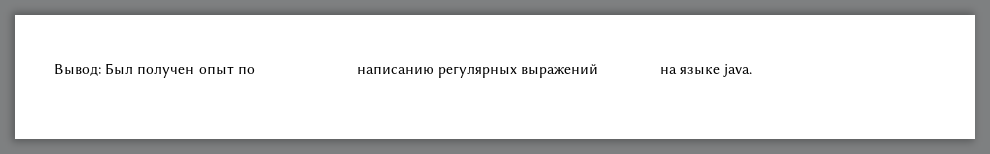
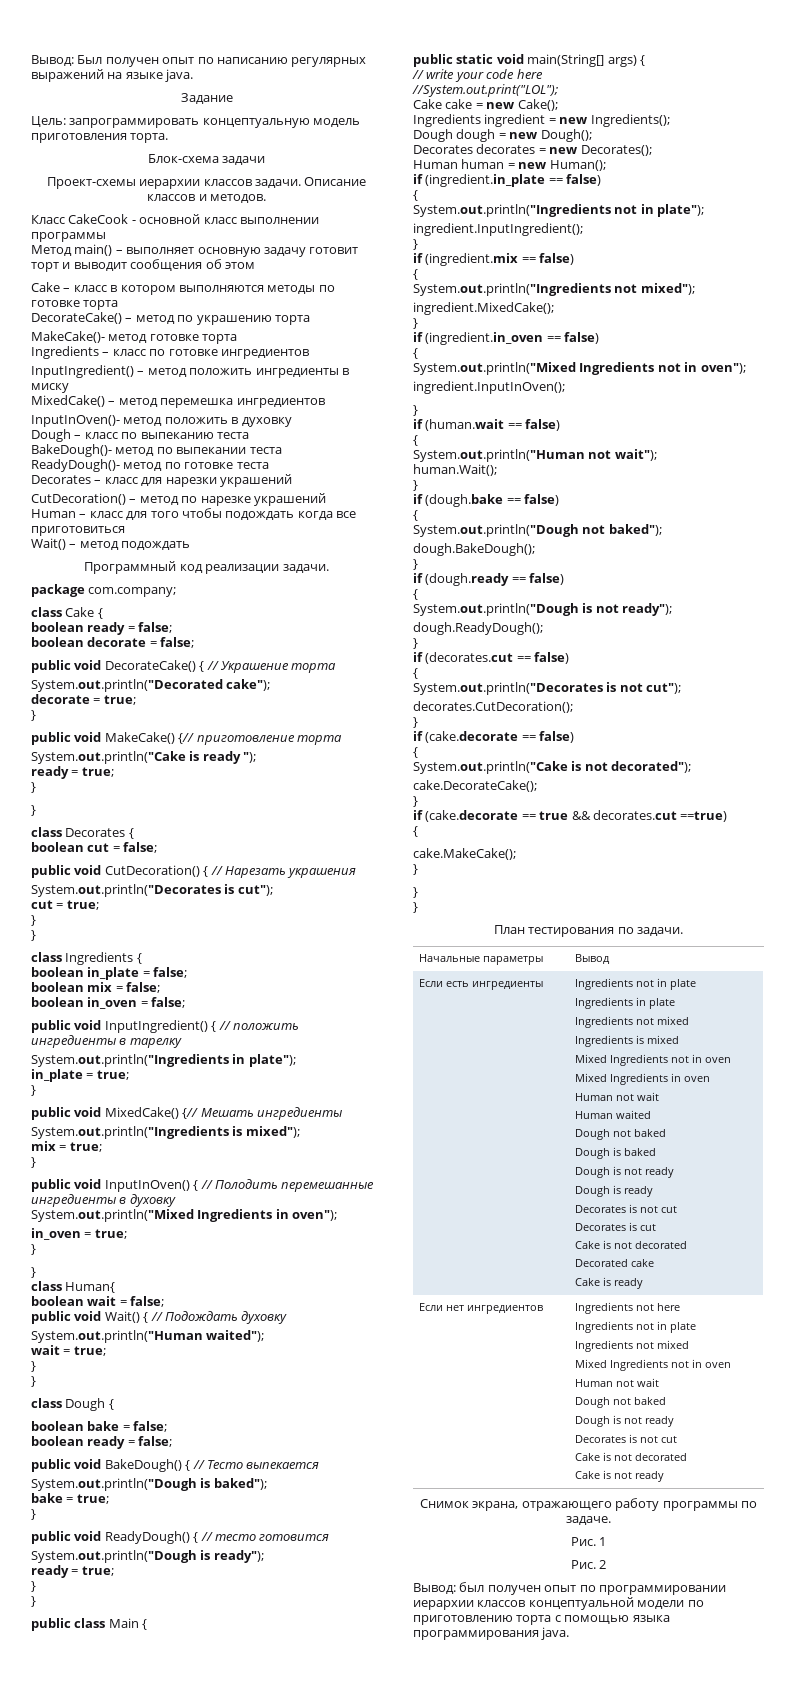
+ Задание
+ Цель: запрограммировать концептуальную модель приготовления торта.
+ Блок-схема задачи
+ Проект-схемы иерархии классов задачи. Описание классов и методов.
+ Класс CakeCook - основной класс выполнении программы
+ Метод main() – выполняет основную задачу готовит торт и выводит сообщения об этом
+ Cake – класс в котором выполняются методы по готовке торта
+ DecorateCake() – метод по украшению торта
+ MakeCake()- метод готовке торта
+ Ingredients – класс по готовке ингредиентов
+ InputIngredient() – метод положить ингредиенты в миску
+ MixedCake() – метод перемешка ингредиентов
+ InputInOven()- метод положить в духовку
+ Dough – класс по выпеканию теста
+ BakeDough()- метод по выпекании теста
+ ReadyDough()- метод по готовке теста
+ Decorates – класс для нарезки украшений
+ CutDecoration() – метод по нарезке украшений
+ Human – класс для того чтобы подождать когда все приготовиться
+ Wait() – метод подождать
+ Программный код реализации задачи.
+ package com.company;
+ class Cake {
+ boolean ready = false;
+ boolean decorate = false;
+ public void DecorateCake() { // Украшение торта
+ System.out.println("Decorated cake");
+ decorate = true;
+ }
+ public void MakeCake() {// приготовление торта
+ System.out.println("Cake is ready ");
+ ready = true;
+ }
+ }
+ class Decorates {
+ boolean cut = false;
+ public void CutDecoration() { // Нарезать украшения
+ System.out.println("Decorates is cut");
+ cut = true;
+ }
+ }
+ class Ingredients {
+ boolean in_plate = false;
+ boolean mix = false;
+ boolean in_oven = false;
+ public void InputIngredient() { // положить ингредиенты в тарелку
+ System.out.println("Ingredients in plate");
+ in_plate = true;
+ }
+ public void MixedCake() {// Мешать ингредиенты
+ System.out.println("Ingredients is mixed");
+ mix = true;
+ }
+ public void InputInOven() { // Полодить перемешанные ингредиенты в духовку
+ System.out.println("Mixed Ingredients in oven");
+ in_oven = true;
+ }
+ }
+ class Human{
+ boolean wait = false;
+ public void Wait() { // Подождать духовку
+ System.out.println("Human waited");
+ wait = true;
+ }
+ }
+ class Dough {
+ boolean bake = false;
+ boolean ready = false;
+ public void BakeDough() { // Тесто выпекается
+ System.out.println("Dough is baked");
+ bake = true;
+ }
+ public void ReadyDough() { // тесто готовится
+ System.out.println("Dough is ready");
+ ready = true;
+ }
+ }
+ public class Main {
+ public static void main(String[] args) {
+ // write your code here
+ //System.out.print("LOL");
+ Cake cake = new Cake();
+ Ingredients ingredient = new Ingredients();
+ Dough dough = new Dough();
+ Decorates decorates = new Decorates();
+ Human human = new Human();
+ if (ingredient.in_plate == false)
+ {
+ System.out.println("Ingredients not in plate");
+ ingredient.InputIngredient();
+ }
+ if (ingredient.mix == false)
+ {
+ System.out.println("Ingredients not mixed");
+ ingredient.MixedCake();
+ }
+ if (ingredient.in_oven == false)
+ {
+ System.out.println("Mixed Ingredients not in oven");
+ ingredient.InputInOven();
+ }
+ if (human.wait == false)
+ {
+ System.out.println("Human not wait");
+ human.Wait();
+ }
+ if (dough.bake == false)
+ {
+ System.out.println("Dough not baked");
+ dough.BakeDough();
+ }
+ if (dough.ready == false)
+ {
+ System.out.println("Dough is not ready");
+ dough.ReadyDough();
+ }
+ if (decorates.cut == false)
+ {
+ System.out.println("Decorates is not cut");
+ decorates.CutDecoration();
+ }
+ if (cake.decorate == false)
+ {
+ System.out.println("Cake is not decorated");
+ cake.DecorateCake();
+ }
+ if (cake.decorate == true && decorates.cut ==true)
+ {
+ cake.MakeCake();
+ }
+ }
+ }
+ План тестирования по задачи.
+ Начальные параметры | Вывод
+ Если есть ингредиенты | Ingredients not in plate
+ Ingredients in plate
+ Ingredients not mixed
+ Ingredients is mixed
+ Mixed Ingredients not in oven
+ Mixed Ingredients in oven
+ Human not wait
+ Human waited
+ Dough not baked
+ Dough is baked
+ Dough is not ready
+ Dough is ready
+ Decorates is not cut
+ Decorates is cut
+ Cake is not decorated
+ Decorated cake
+ Cake is ready
+ Если нет ингредиентов | Ingredients not here
+ Ingredients not in plate
+ Ingredients not mixed
+ Mixed Ingredients not in oven
+ Human not wait
+ Dough not baked
+ Dough is not ready
+ Decorates is not cut
+ Cake is not decorated
+ Cake is not ready
+ Снимок экрана, отражающего работу программы по задаче.
+ Рис. 1
+ Рис. 2
+ Вывод: был получен опыт по программировании иерархии классов концептуальной модели по приготовлению торта c помощью языка программирования java.

